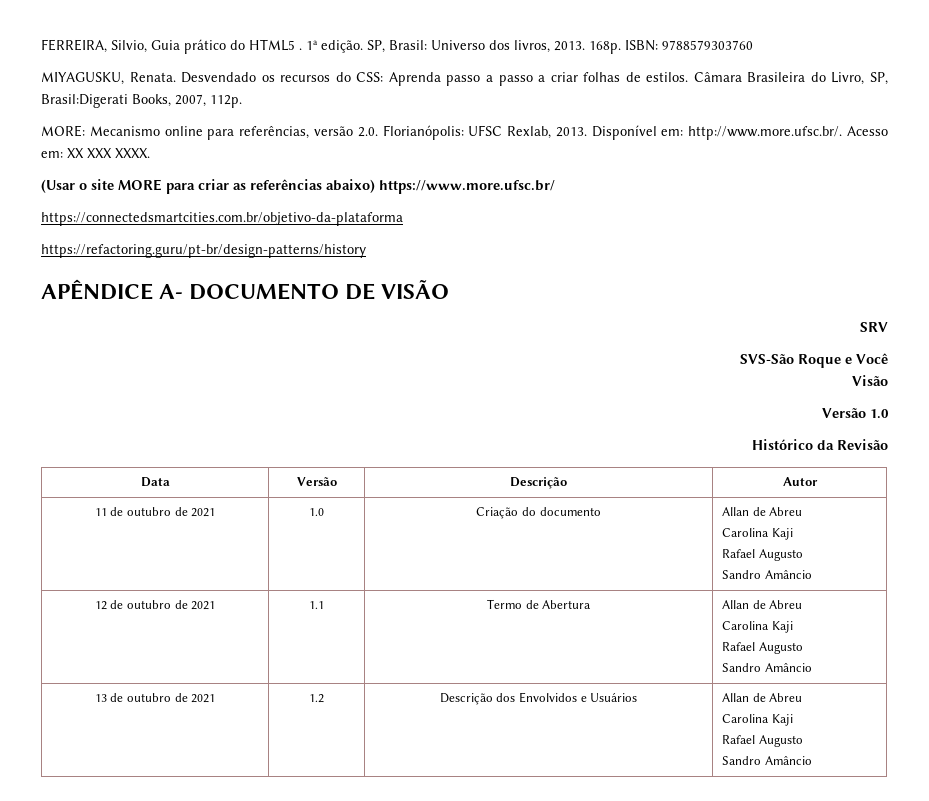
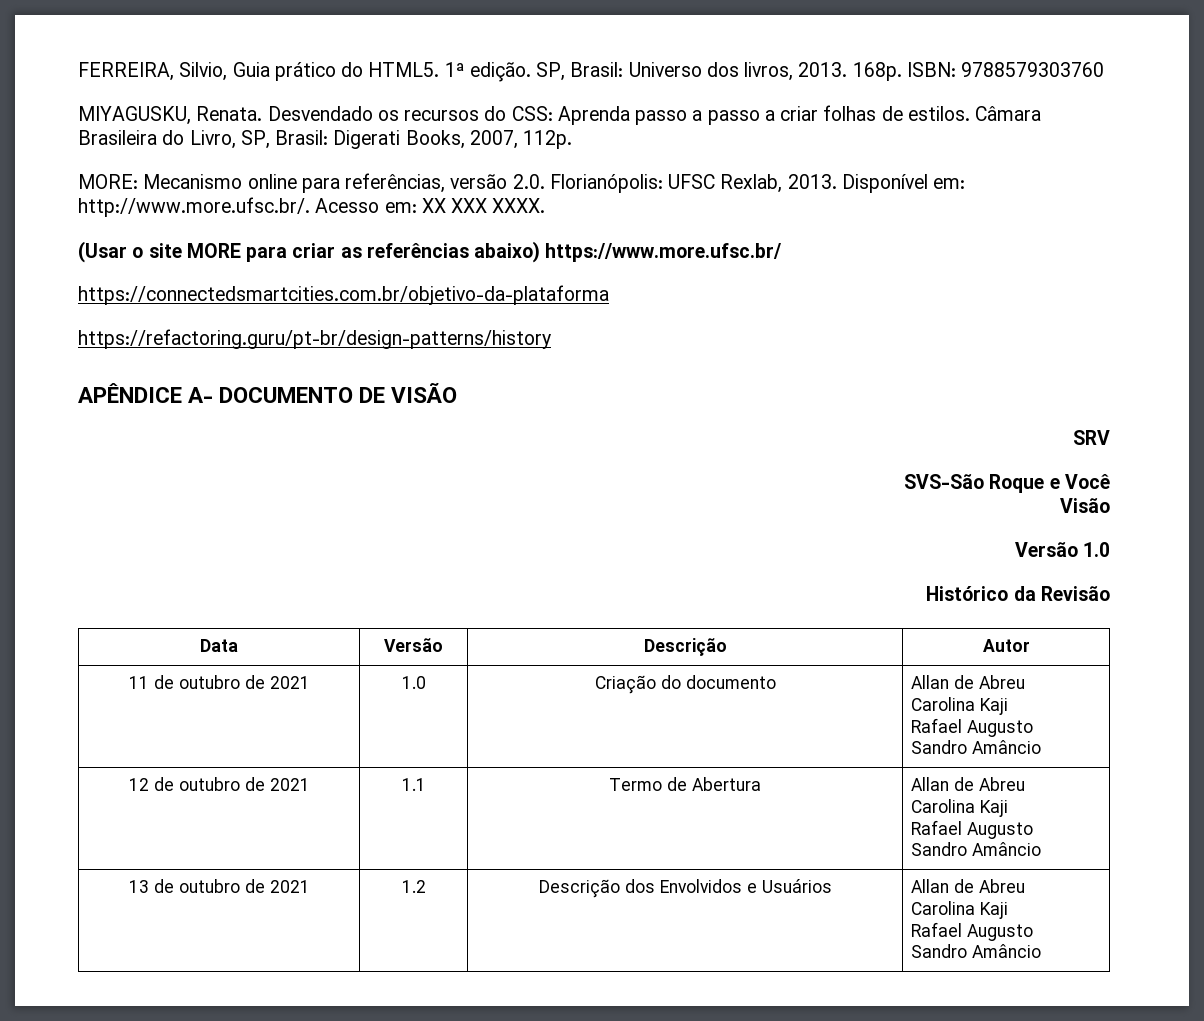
- FERREIRA, Silvio, Guia prático do HTML5 .
+ FERREIRA, Silvio, Guia prático do HTML5.
- Câmara Brasileira do Livro, SP, Brasil:Digerati Books, 2007, 112p.
+ Câmara Brasileira do Livro, SP, Brasil: Digerati Books, 2007, 112p.

